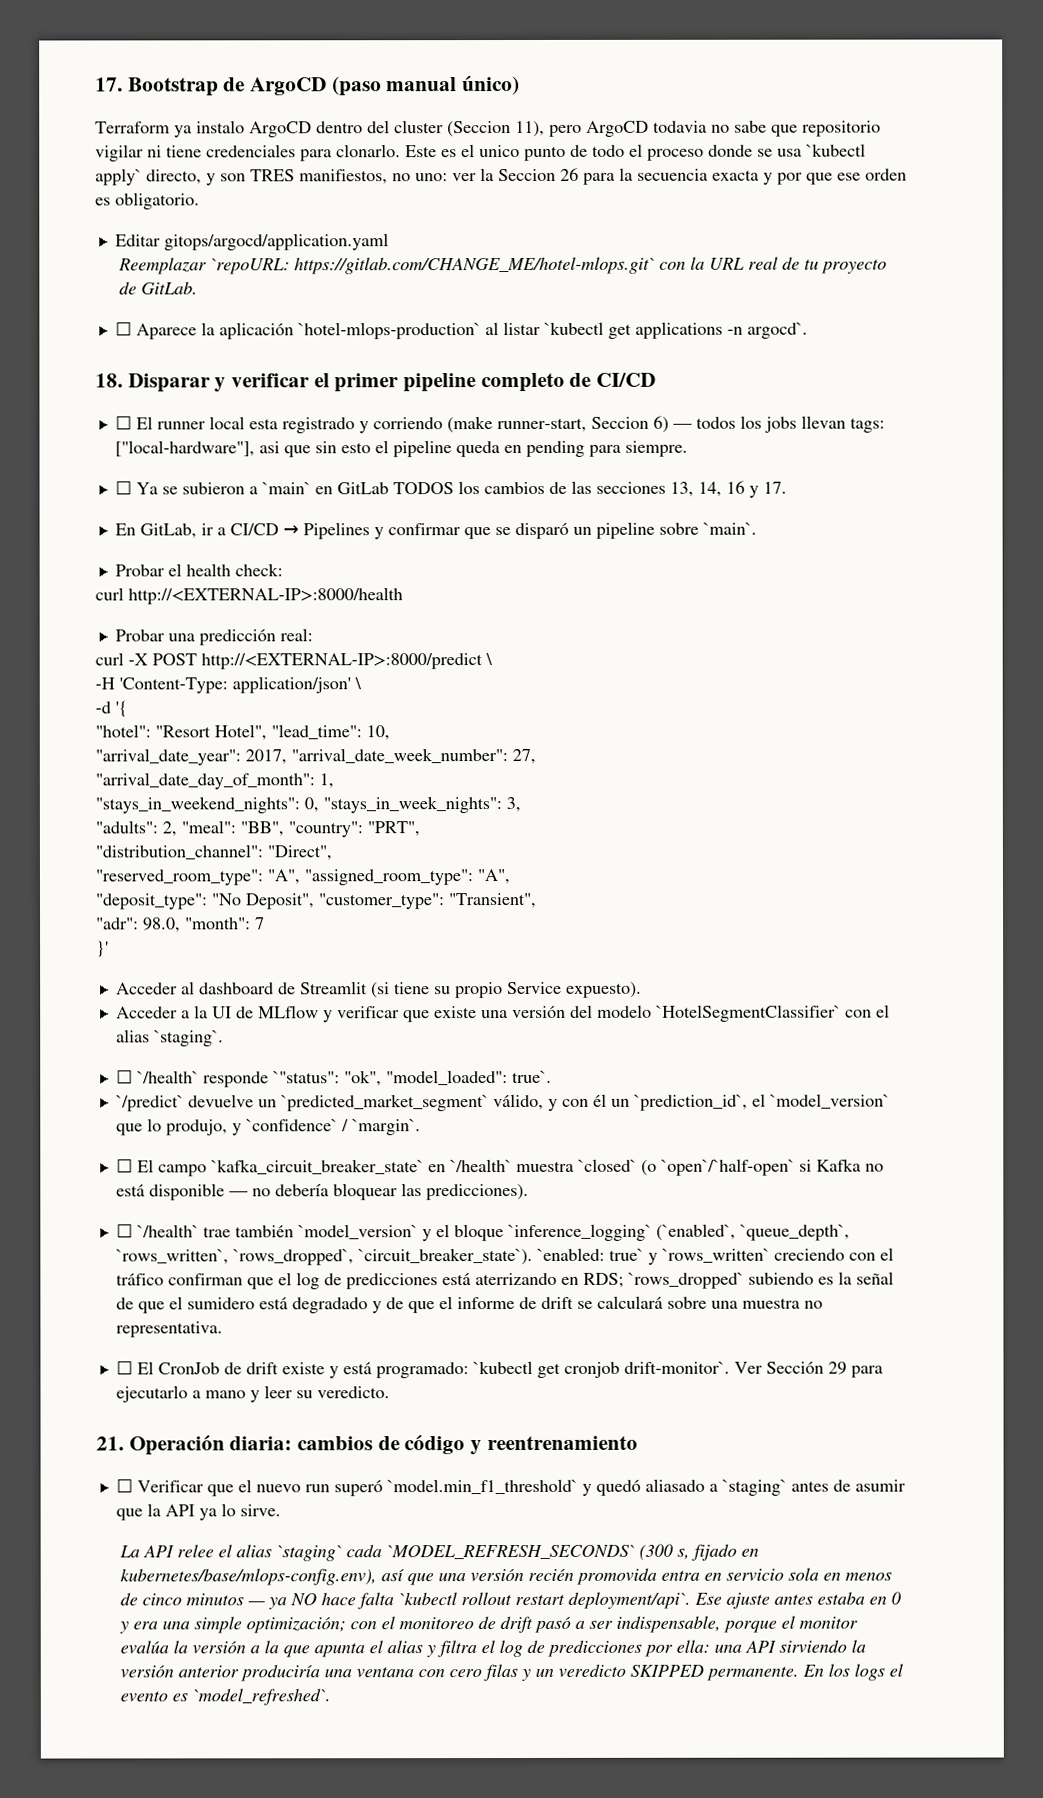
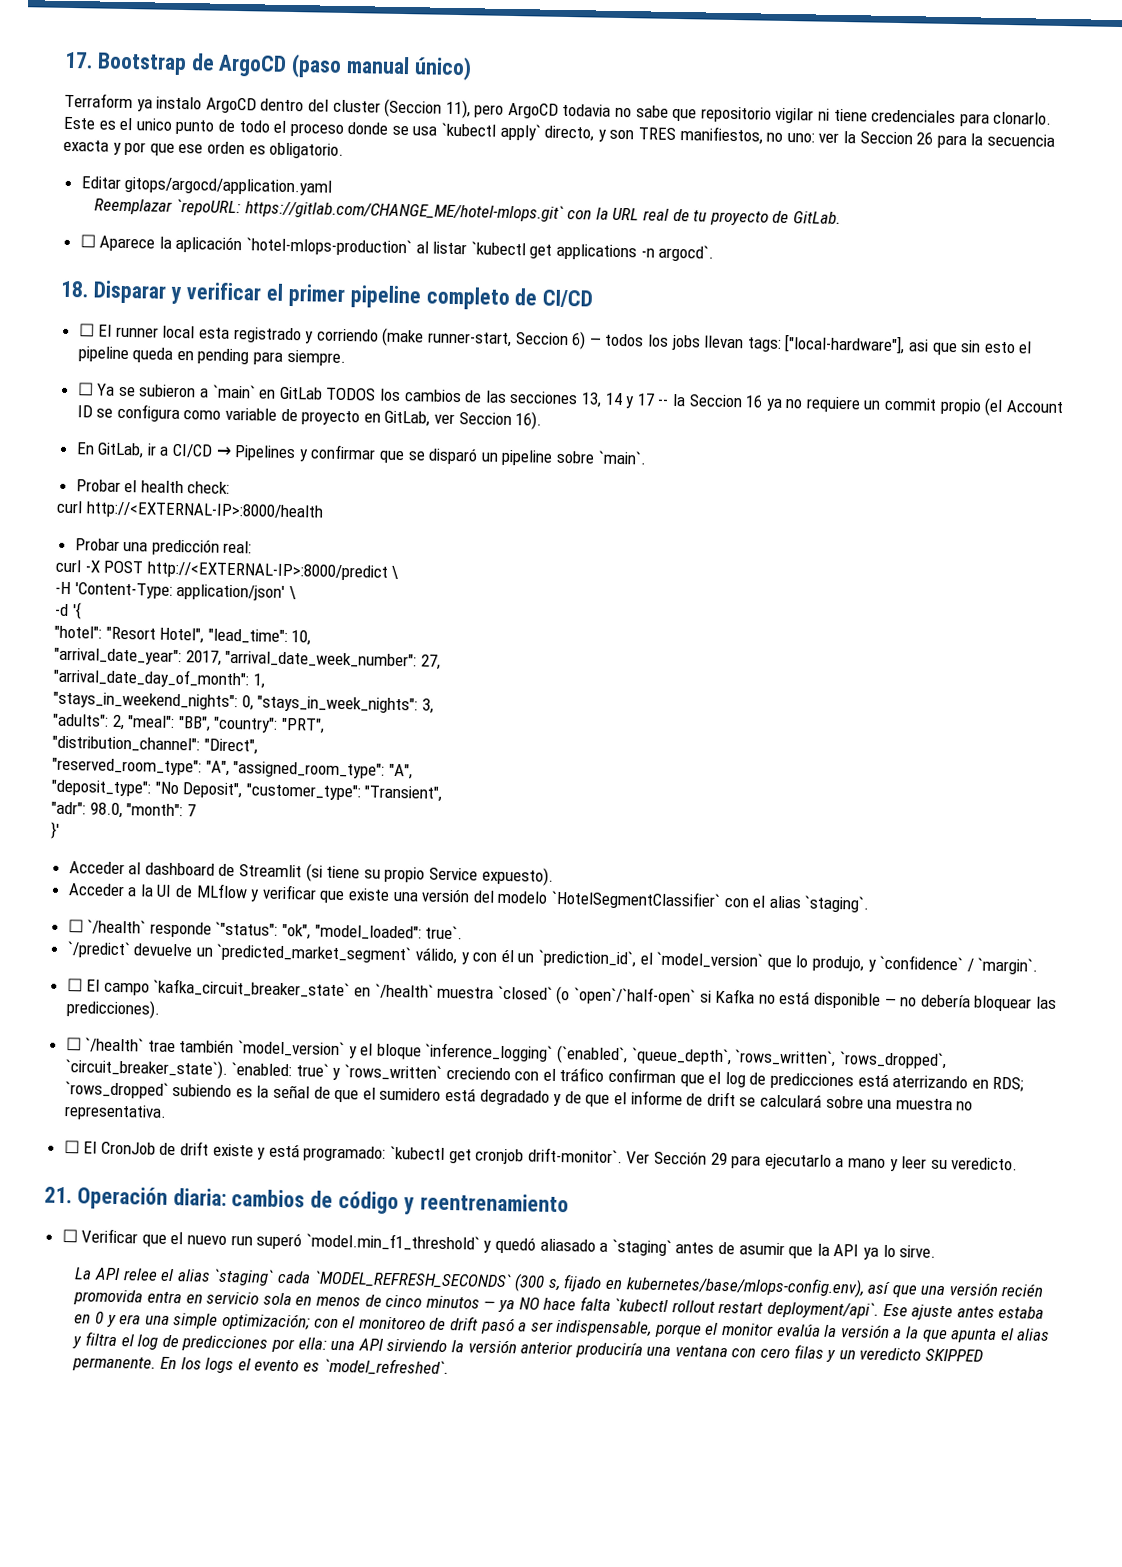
- ☐ Ya se subieron a `main` en GitLab TODOS los cambios de las secciones 13, 14, 16 y 17.
+ ☐ Ya se subieron a `main` en GitLab TODOS los cambios de las secciones 13, 14 y 17 -- la Seccion 16 ya no requiere un commit propio (el Account ID se configura como variable de proyecto en GitLab, ver Seccion 16).

